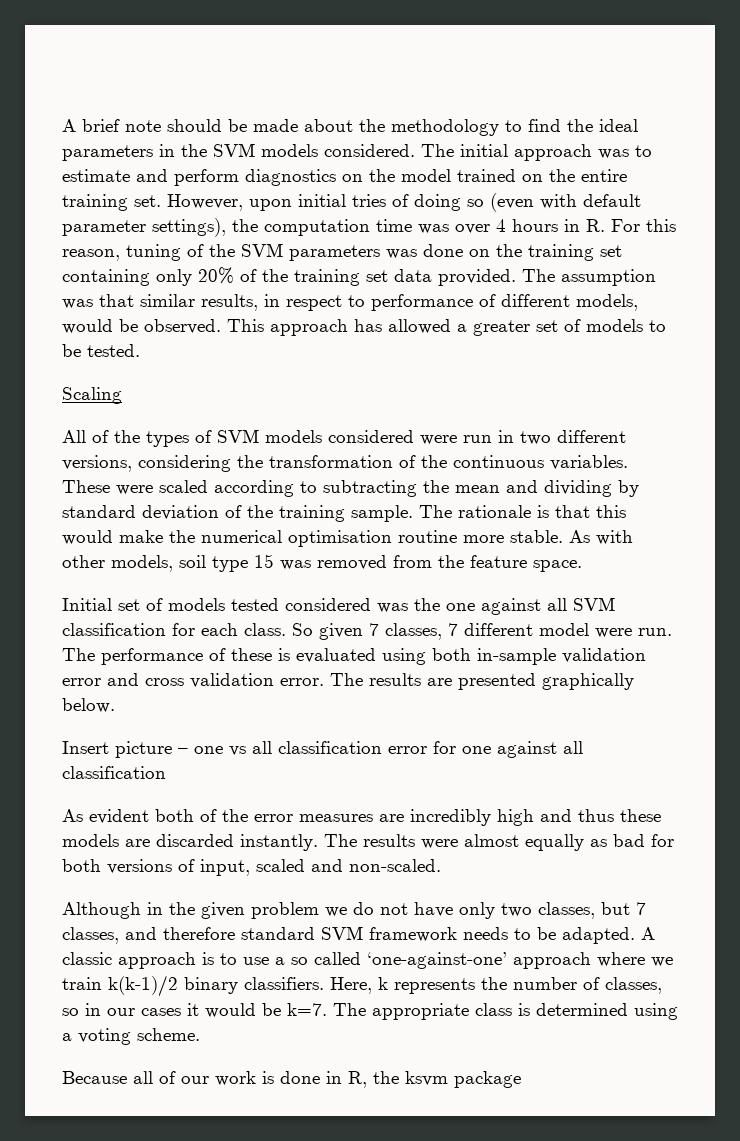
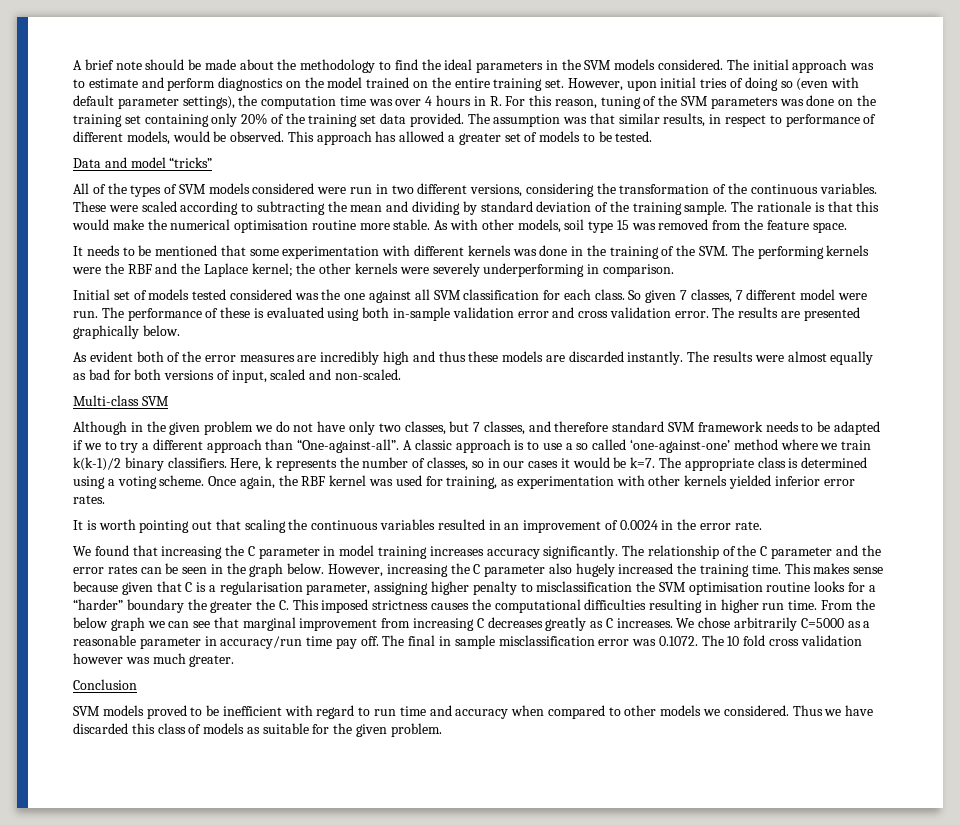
- Scaling
+ Data and model “tricks”
+ It needs to be mentioned that some experimentation with different kernels was done in the training of the SVM. The performing kernels were the RBF and the Laplace kernel; the other kernels were severely underperforming in comparison.
- Insert picture – one vs all classification error for one against all classification
+ Multi-class SVM
- Although in the given problem we do not have only two classes, but 7 classes, and therefore standard SVM framework needs to be adapted.
+ Although in the given problem we do not have only two classes, but 7 classes, and therefore standard SVM framework needs to be adapted if we to try a different approach than “One-against-all”.
- A classic approach is to use a so called ‘one-against-one’ approach where we train k(k-1)/2 binary classifiers.
+ A classic approach is to use a so called ‘one-against-one’ method where we train k(k-1)/2 binary classifiers.
- The appropriate class is determined using a voting scheme.
- Because all of our work is done in R, the ksvm package
+ The appropriate class is determined using a voting scheme. Once again, the RBF kernel was used for training, as experimentation with other kernels yielded inferior error rates.
+ It is worth pointing out that scaling the continuous variables resulted in an improvement of 0.0024 in the error rate.
+ We found that increasing the C parameter in model training increases accuracy significantly. The relationship of the C parameter and the error rates can be seen in the graph below. However, increasing the C parameter also hugely increased the training time. This makes sense because given that C is a regularisation parameter, assigning higher penalty to misclassification the SVM optimisation routine looks for a “harder” boundary the greater the C. This imposed strictness causes the computational difficulties resulting in higher run time. From the below graph we can see that marginal improvement from increasing C decreases greatly as C increases. We chose arbitrarily C=5000 as a reasonable parameter in accuracy/run time pay off. The final in sample misclassification error was 0.1072. The 10 fold cross validation however was much greater.
+ Conclusion
+ SVM models proved to be inefficient with regard to run time and accuracy when compared to other models we considered. Thus we have discarded this class of models as suitable for the given problem.

